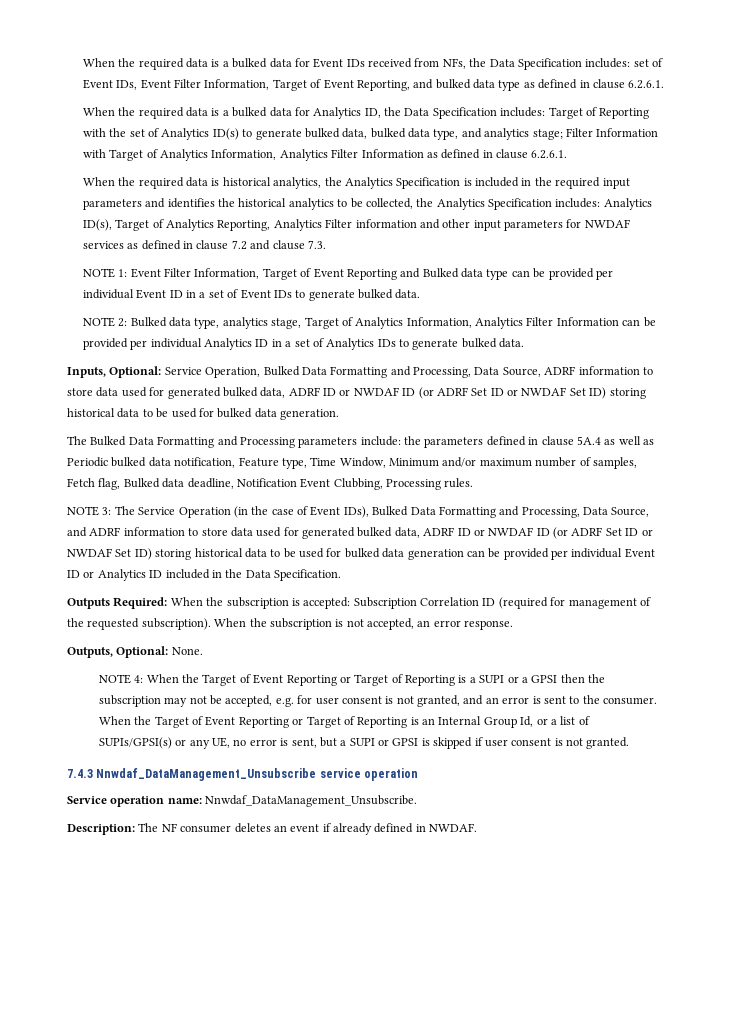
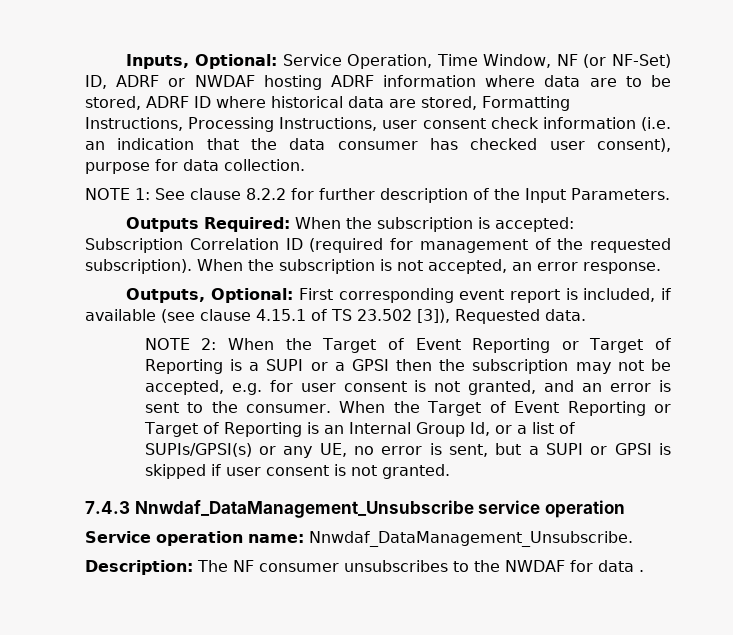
- When the required data is a bulked data for Event IDs received from NFs, the Data Specification includes: set of Event IDs, Event Filter Information, Target of Event Reporting, and bulked data type as defined in clause 6.2.6.1.
- When the required data is a bulked data for Analytics ID, the Data Specification includes: Target of Reporting with the set of Analytics ID(s) to generate bulked data, bulked data type, and analytics stage; Filter Information with Target of Analytics Information, Analytics Filter Information as defined in clause 6.2.6.1.
- When the required data is historical analytics, the Analytics Specification is included in the required input parameters and identifies the historical analytics to be collected, the Analytics Specification includes: Analytics ID(s), Target of Analytics Reporting, Analytics Filter information and other input parameters for NWDAF services as defined in clause 7.2 and clause 7.3.
- NOTE 1: Event Filter Information, Target of Event Reporting and Bulked data type can be provided per individual Event ID in a set of Event IDs to generate bulked data.
- NOTE 2: Bulked data type, analytics stage, Target of Analytics Information, Analytics Filter Information can be provided per individual Analytics ID in a set of Analytics IDs to generate bulked data.
- Inputs, Optional: Service Operation, Bulked Data Formatting and Processing, Data Source, ADRF information to store data used for generated bulked data, ADRF ID or NWDAF ID (or ADRF Set ID or NWDAF Set ID) storing historical data to be used for bulked data generation.
- The Bulked Data Formatting and Processing parameters include: the parameters defined in clause 5A.4 as well as Periodic bulked data notification, Feature type, Time Window, Minimum and/or maximum number of samples, Fetch flag, Bulked data deadline, Notification Event Clubbing, Processing rules.
- NOTE 3: The Service Operation (in the case of Event IDs), Bulked Data Formatting and Processing, Data Source, and ADRF information to store data used for generated bulked data, ADRF ID or NWDAF ID (or ADRF Set ID or NWDAF Set ID) storing historical data to be used for bulked data generation can be provided per individual Event ID or Analytics ID included in the Data Specification.
+ Inputs, Optional: Service Operation, Time Window, NF (or NF-Set) ID, ADRF or NWDAF hosting ADRF information where data are to be stored, ADRF ID where historical data are stored, Formatting Instructions, Processing Instructions, user consent check information (i.e. an indication that the data consumer has checked user consent), purpose for data collection.
+ NOTE 1: See clause 8.2.2 for further description of the Input Parameters.
- Outputs, Optional: None.
- NOTE 4: When the Target of Event Reporting or Target of Reporting is a SUPI or a GPSI then the subscription may not be accepted, e.g. for user consent is not granted, and an error is sent to the consumer.
+ Outputs, Optional: First corresponding event report is included, if available (see clause 4.15.1 of TS 23.502 [3]), Requested data.
+ NOTE 2: When the Target of Event Reporting or Target of Reporting is a SUPI or a GPSI then the subscription may not be accepted, e.g. for user consent is not granted, and an error is sent to the consumer.
- Description: The NF consumer deletes an event if already defined in NWDAF.
+ Description: The NF consumer unsubscribes to the NWDAF for data .

